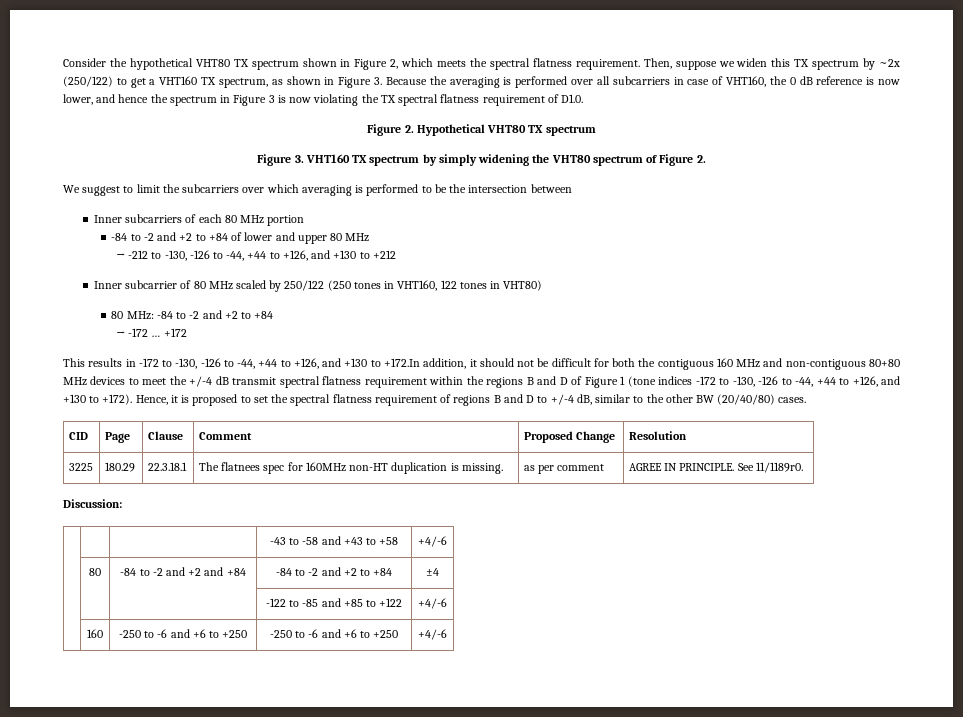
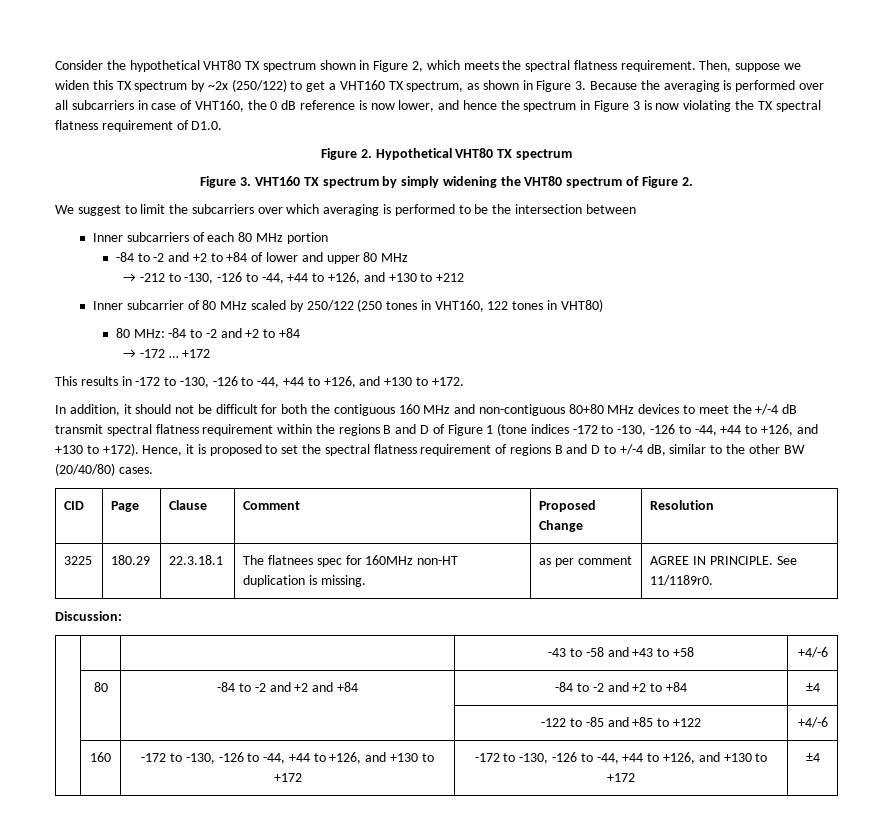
- This results in -172 to -130, -126 to -44, +44 to +126, and +130 to +172.In addition, it should not be difficult for both the contiguous 160 MHz and non-contiguous 80+80 MHz devices to meet the +/-4 dB transmit spectral flatness requirement within the regions B and D of Figure 1 (tone indices -172 to -130, -126 to -44, +44 to +126, and +130 to +172).
+ This results in -172 to -130, -126 to -44, +44 to +126, and +130 to +172.
+ In addition, it should not be difficult for both the contiguous 160 MHz and non-contiguous 80+80 MHz devices to meet the +/-4 dB transmit spectral flatness requirement within the regions B and D of Figure 1 (tone indices -172 to -130, -126 to -44, +44 to +126, and +130 to +172).
- | 160 | -250 to -6 and +6 to +250 | -250 to -6 and +6 to +250 | +4/-6
+ | 160 | -172 to -130, -126 to -44, +44 to +126, and +130 to +172 | -172 to -130, -126 to -44, +44 to +126, and +130 to +172 | ±4

